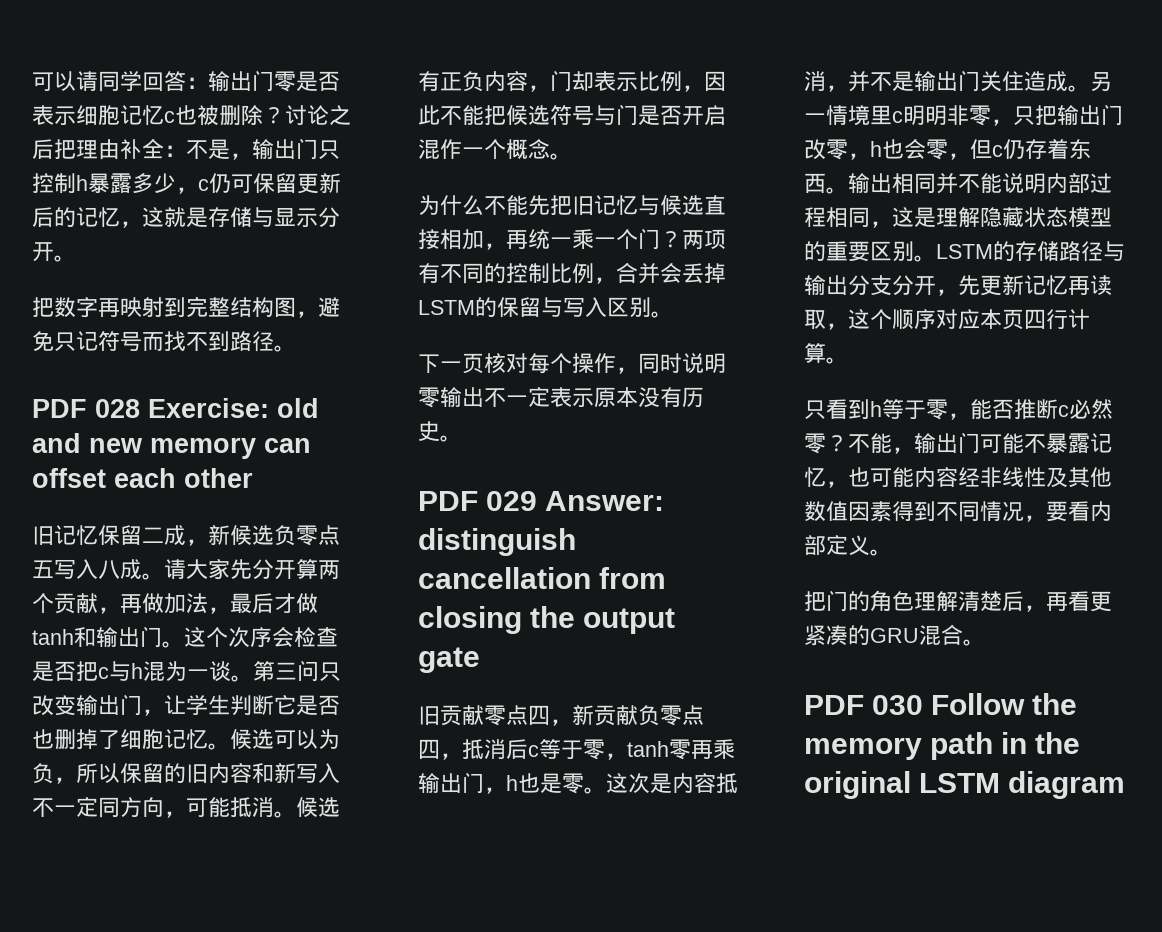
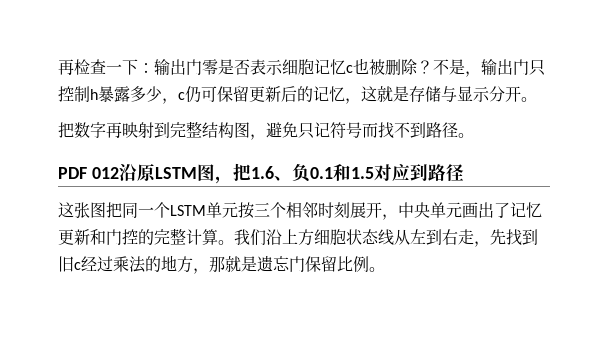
- 可以请同学回答：输出门零是否表示细胞记忆c也被删除？
+ 再检查一下：输出门零是否表示细胞记忆c也被删除？
- 讨论之后把理由补全：不是，输出门只控制h暴露多少，c仍可保留更新后的记忆，这就是存储与显示分开。
+ 不是，输出门只控制h暴露多少，c仍可保留更新后的记忆，这就是存储与显示分开。
- PDF 028 Exercise: old and new memory can offset each other
- 旧记忆保留二成，新候选负零点五写入八成。请大家先分开算两个贡献，再做加法，最后才做tanh和输出门。这个次序会检查是否把c与h混为一谈。第三问只改变输出门，让学生判断它是否也删掉了细胞记忆。候选可以为负，所以保留的旧内容和新写入不一定同方向，可能抵消。候选有正负内容，门却表示比例，因此不能把候选符号与门是否开启混作一个概念。
- 为什么不能先把旧记忆与候选直接相加，再统一乘一个门？两项有不同的控制比例，合并会丢掉LSTM的保留与写入区别。
- 下一页核对每个操作，同时说明零输出不一定表示原本没有历史。
- PDF 029 Answer: distinguish cancellation from closing the output gate
- 旧贡献零点四，新贡献负零点四，抵消后c等于零，tanh零再乘输出门，h也是零。这次是内容抵消，并不是输出门关住造成。另一情境里c明明非零，只把输出门改零，h也会零，但c仍存着东西。输出相同并不能说明内部过程相同，这是理解隐藏状态模型的重要区别。LSTM的存储路径与输出分支分开，先更新记忆再读取，这个顺序对应本页四行计算。
- 只看到h等于零，能否推断c必然零？不能，输出门可能不暴露记忆，也可能内容经非线性及其他数值因素得到不同情况，要看内部定义。
- 把门的角色理解清楚后，再看更紧凑的GRU混合。
- PDF 030 Follow the memory path in the original LSTM diagram
+ PDF 012沿原LSTM图，把1.6、负0.1和1.5对应到路径
+ 这张图把同一个LSTM单元按三个相邻时刻展开，中央单元画出了记忆更新和门控的完整计算。我们沿上方细胞状态线从左到右走，先找到旧c经过乘法的地方，那就是遗忘门保留比例。

